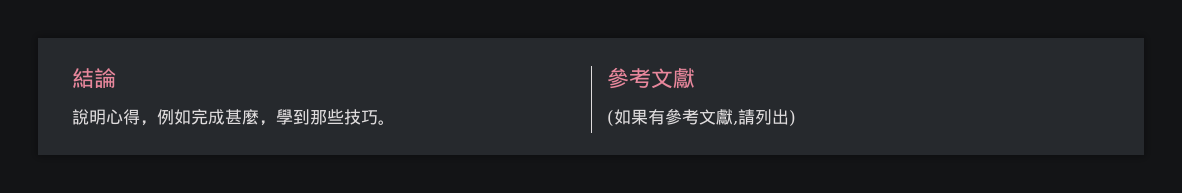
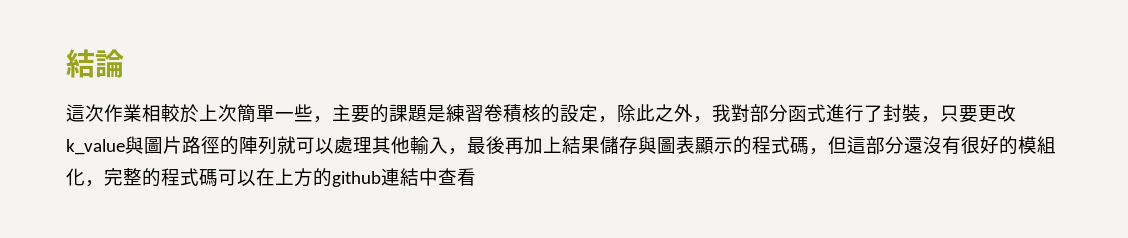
- 說明心得，例如完成甚麼，學到那些技巧。
- 參考文獻
- (如果有參考文獻,請列出)
+ 這次作業相較於上次簡單一些，主要的課題是練習卷積核的設定，除此之外，我對部分函式進行了封裝，只要更改k_value與圖片路徑的陣列就可以處理其他輸入，最後再加上結果儲存與圖表顯示的程式碼，但這部分還沒有很好的模組化，完整的程式碼可以在上方的github連結中查看

